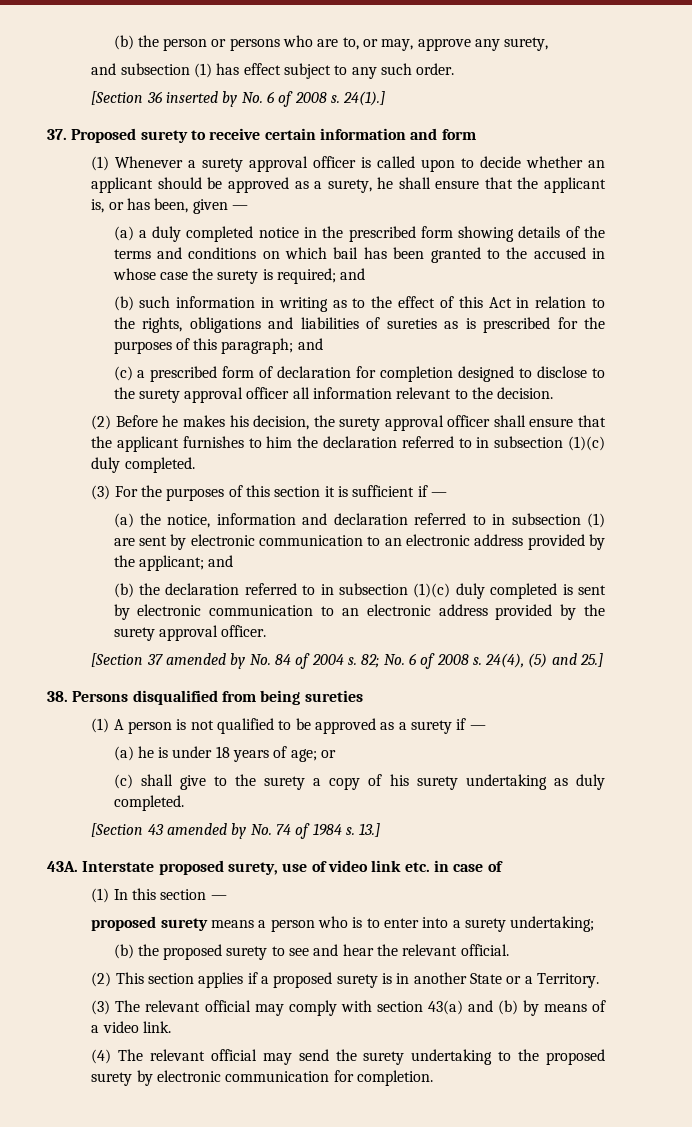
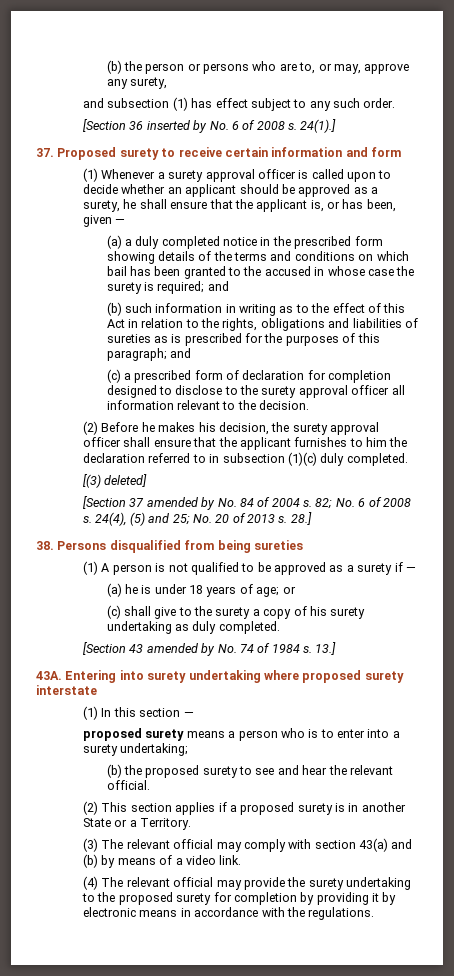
- (3) For the purposes of this section it is sufficient if —
- (a) the notice, information and declaration referred to in subsection (1) are sent by electronic communication to an electronic address provided by the applicant; and
- (b) the declaration referred to in subsection (1)(c) duly completed is sent by electronic communication to an electronic address provided by the surety approval officer.
+ [(3) deleted]
- 24(4), (5) and 25.]
+ 24(4), (5) and 25; No. 20 of 2013 s. 28.]
- Interstate proposed surety, use of video link etc. in case of
+ Entering into surety undertaking where proposed surety interstate
- (4) The relevant official may send the surety undertaking to the proposed surety by electronic communication for completion.
+ (4) The relevant official may provide the surety undertaking to the proposed surety for completion by providing it by electronic means in accordance with the regulations.

